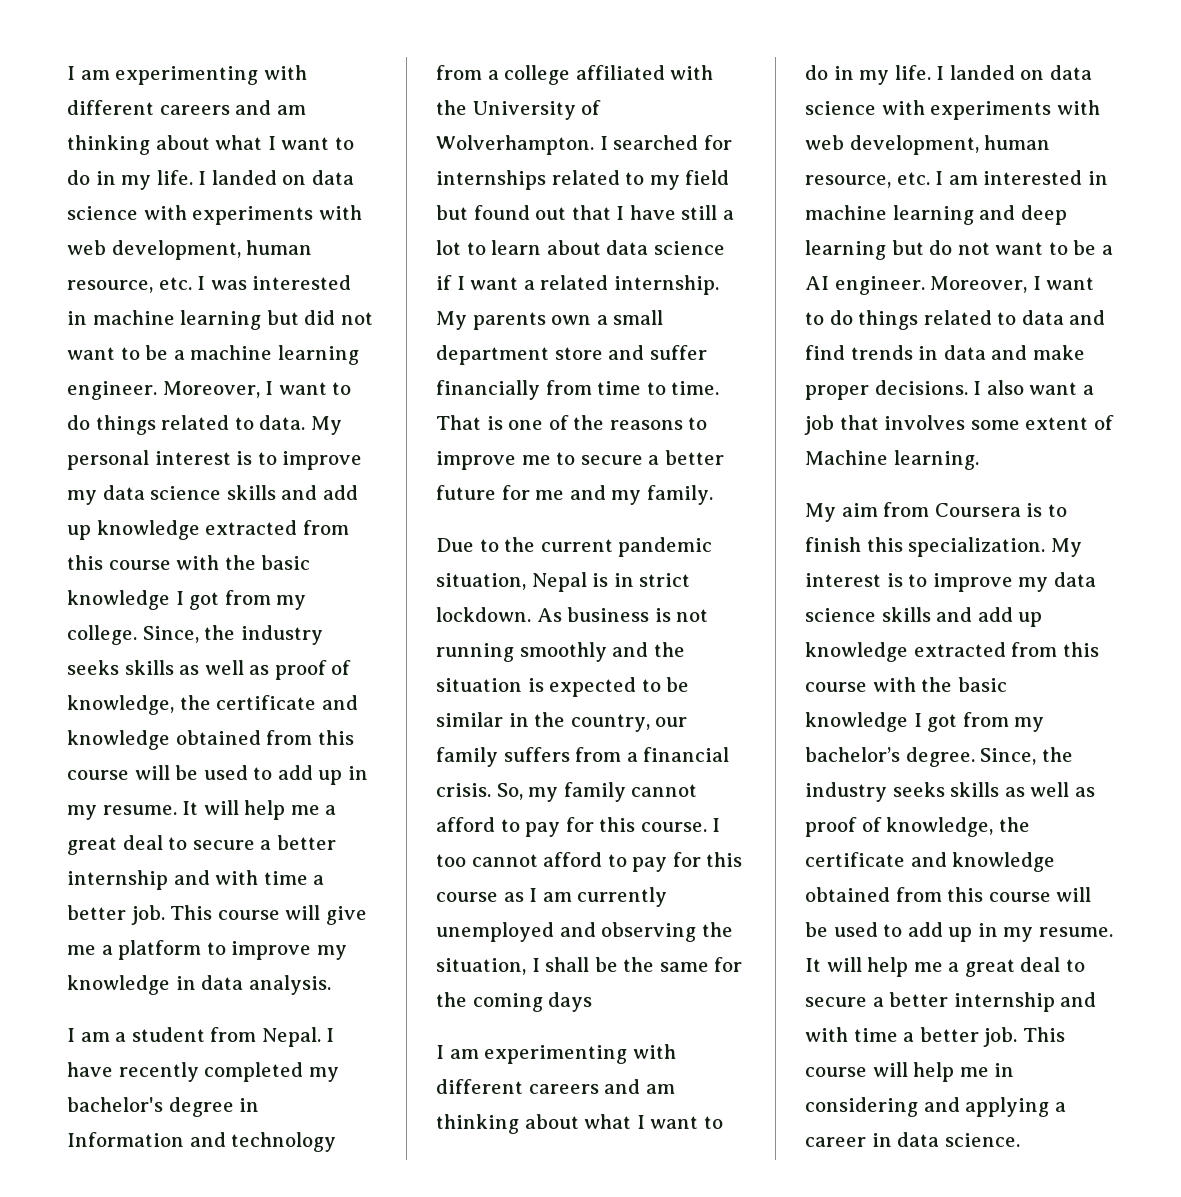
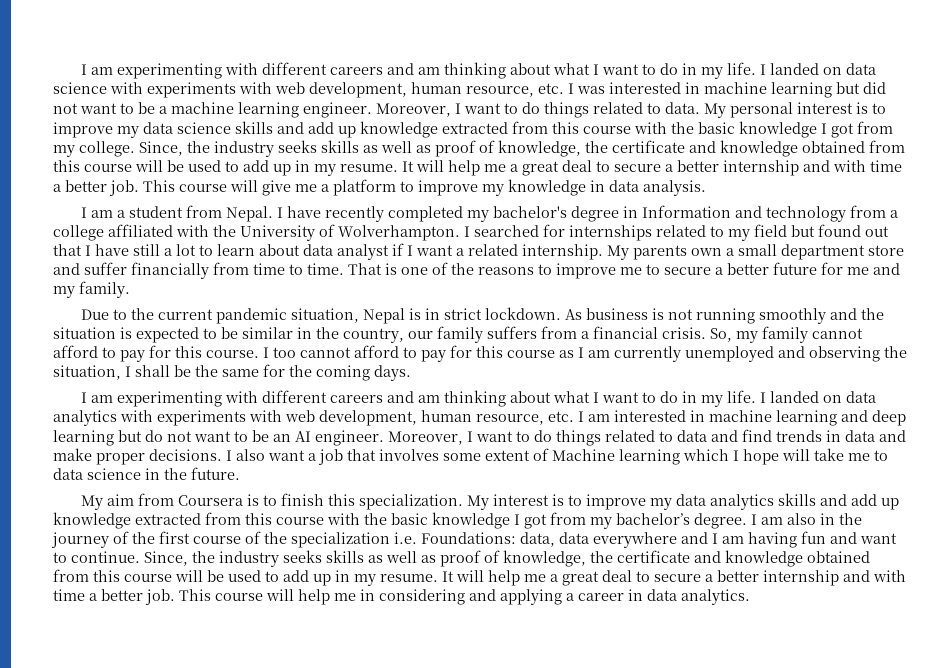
- I searched for internships related to my field but found out that I have still a lot to learn about data science if I want a related internship.
+ I searched for internships related to my field but found out that I have still a lot to learn about data analyst if I want a related internship.
- I too cannot afford to pay for this course as I am currently unemployed and observing the situation, I shall be the same for the coming days
+ I too cannot afford to pay for this course as I am currently unemployed and observing the situation, I shall be the same for the coming days.
- I landed on data science with experiments with web development, human resource, etc. I am interested in machine learning and deep learning but do not want to be a AI engineer.
+ I landed on data analytics with experiments with web development, human resource, etc. I am interested in machine learning and deep learning but do not want to be an AI engineer.
- I also want a job that involves some extent of Machine learning.
+ I also want a job that involves some extent of Machine learning which I hope will take me to data science in the future.
- My interest is to improve my data science skills and add up knowledge extracted from this course with the basic knowledge I got from my bachelor’s degree.
+ My interest is to improve my data analytics skills and add up knowledge extracted from this course with the basic knowledge I got from my bachelor’s degree.
+ I am also in the journey of the first course of the specialization i.e. Foundations: data, data everywhere and I am having fun and want to continue.
- This course will help me in considering and applying a career in data science.
+ This course will help me in considering and applying a career in data analytics.

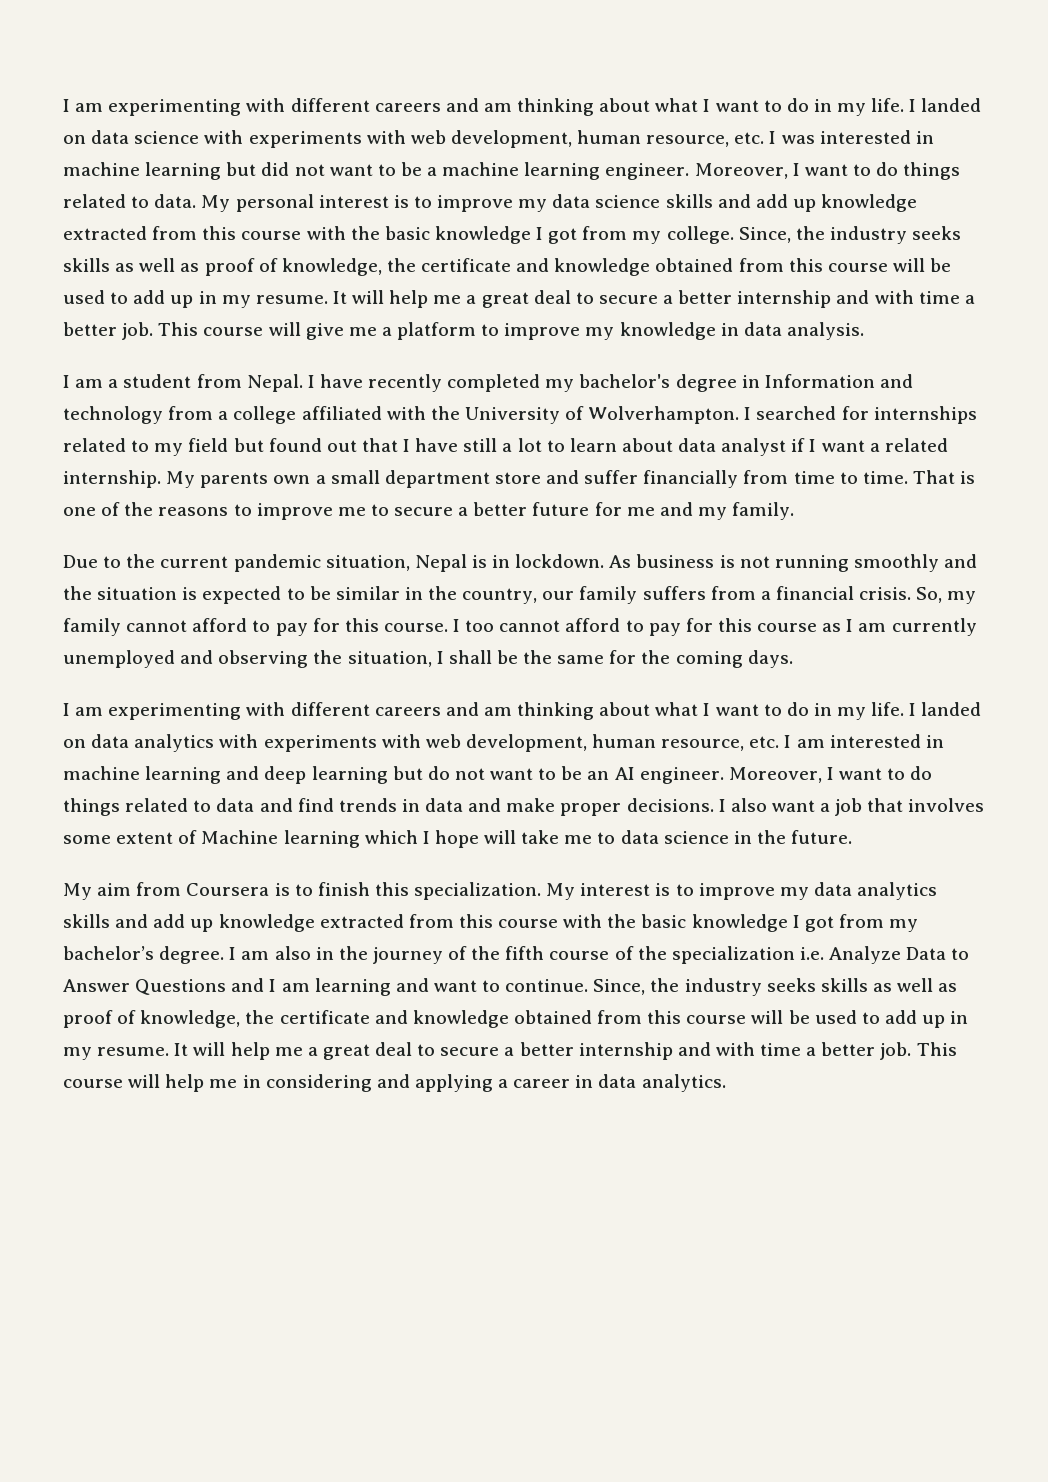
- Due to the current pandemic situation, Nepal is in strict lockdown.
+ Due to the current pandemic situation, Nepal is in lockdown.
- I am also in the journey of the first course of the specialization i.e. Foundations: data, data everywhere and I am having fun and want to continue.
+ I am also in the journey of the fifth course of the specialization i.e. Analyze Data to Answer Questions and I am learning and want to continue.

